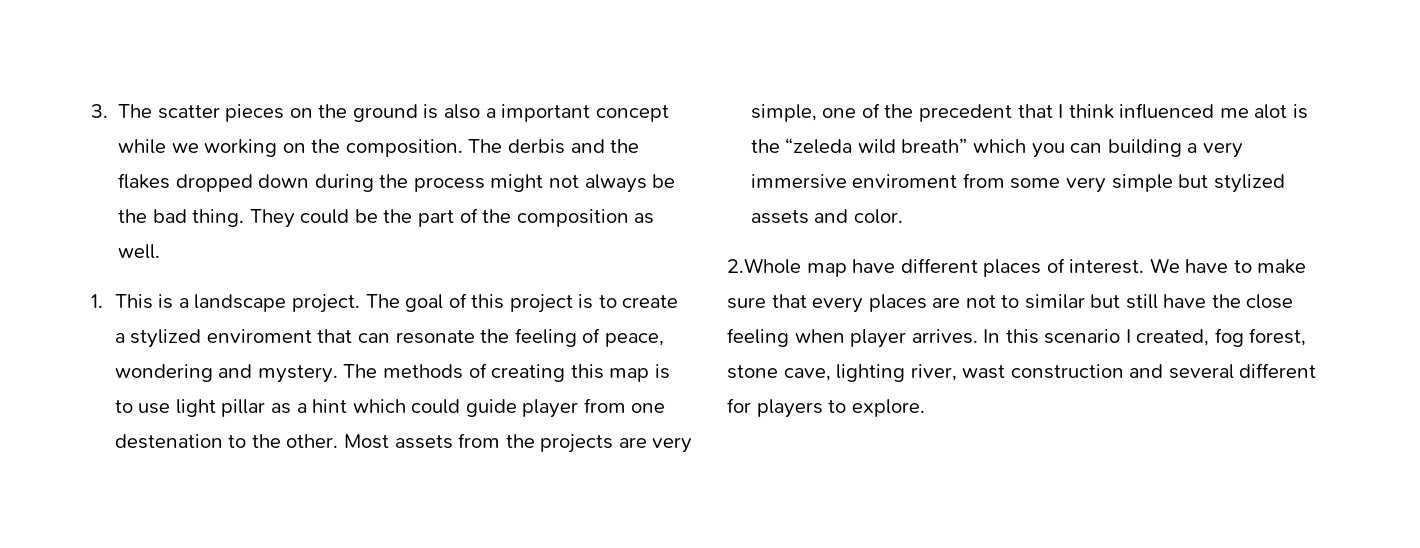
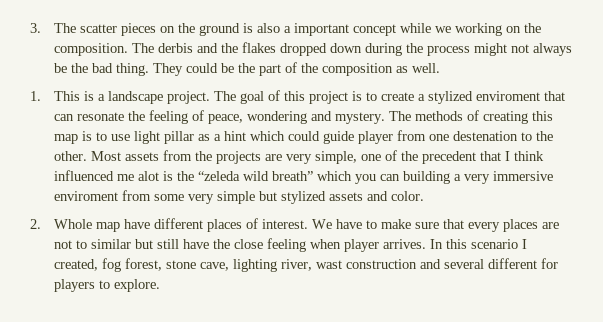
- 2.Whole map have different places of interest.
+ 2. Whole map have different places of interest.

